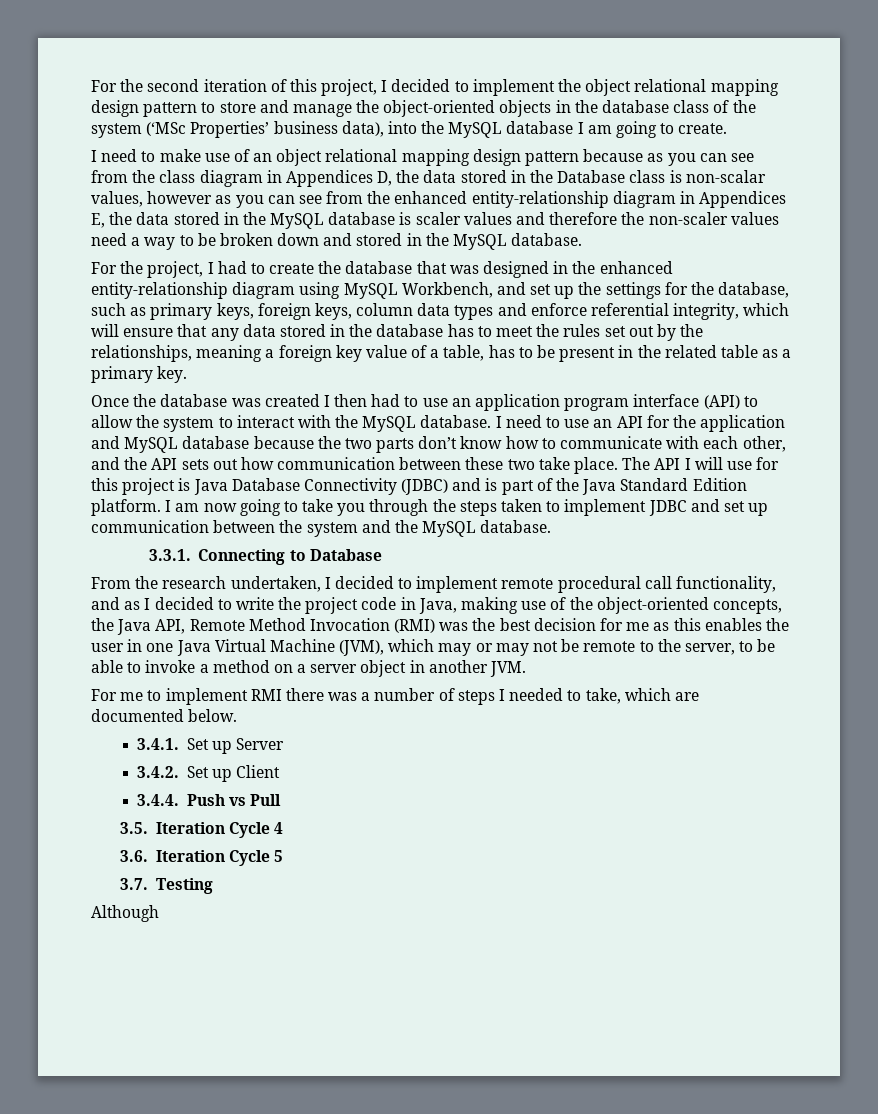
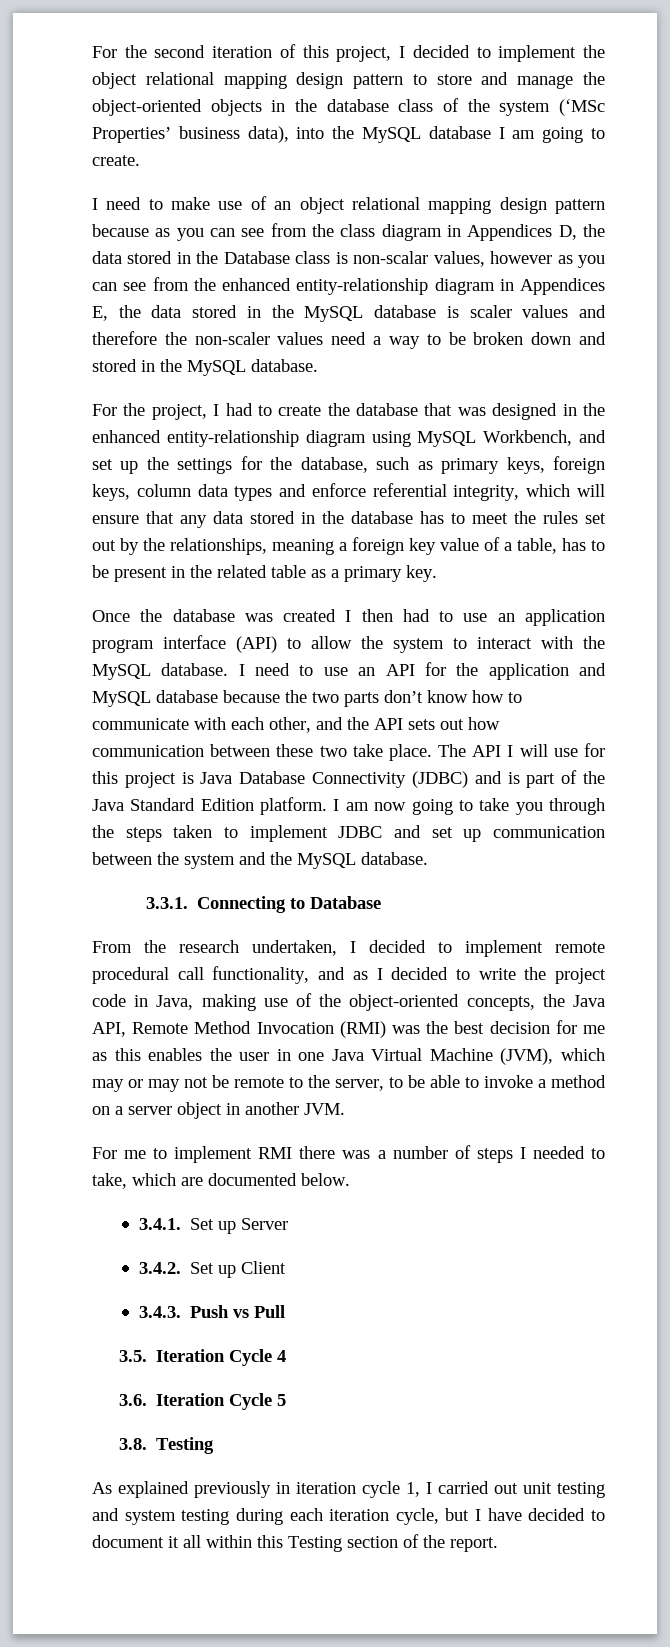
- 3.4.4. Push vs Pull
+ 3.4.3. Push vs Pull
- 3.7. Testing
+ 3.8. Testing
- Although
+ As explained previously in iteration cycle 1, I carried out unit testing and system testing during each iteration cycle, but I have decided to document it all within this Testing section of the report.

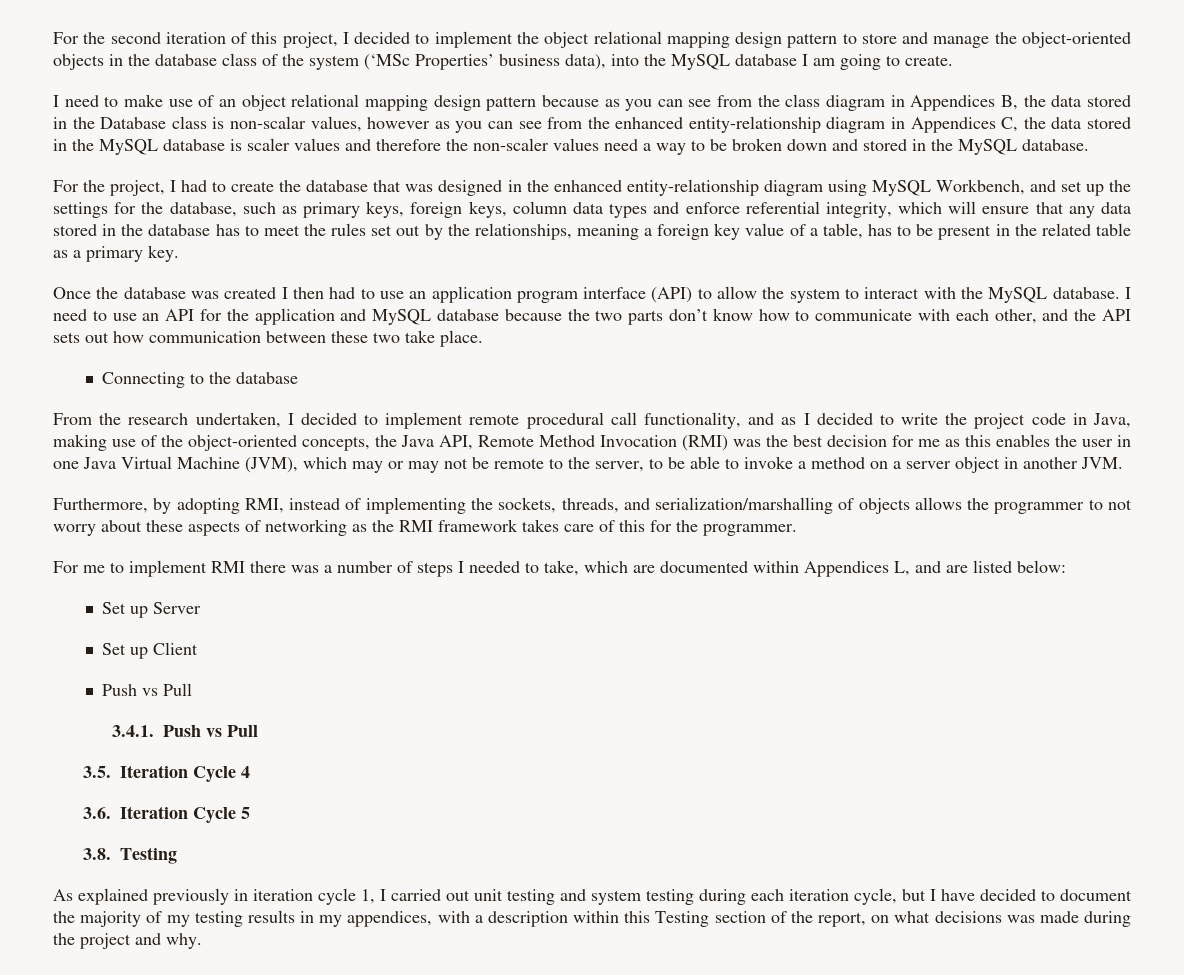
- I need to make use of an object relational mapping design pattern because as you can see from the class diagram in Appendices D, the data stored in the Database class is non-scalar values, however as you can see from the enhanced entity-relationship diagram in Appendices E, the data stored in the MySQL database is scaler values and therefore the non-scaler values need a way to be broken down and stored in the MySQL database.
+ I need to make use of an object relational mapping design pattern because as you can see from the class diagram in Appendices B, the data stored in the Database class is non-scalar values, however as you can see from the enhanced entity-relationship diagram in Appendices C, the data stored in the MySQL database is scaler values and therefore the non-scaler values need a way to be broken down and stored in the MySQL database.
- I need to use an API for the application and MySQL database because the two parts don’t know how to communicate with each other, and the API sets out how communication between these two take place. The API I will use for this project is Java Database Connectivity (JDBC) and is part of the Java Standard Edition platform. I am now going to take you through the steps taken to implement JDBC and set up communication between the system and the MySQL database.
- 3.3.1. Connecting to Database
+ I need to use an API for the application and MySQL database because the two parts don’t know how to communicate with each other, and the API sets out how communication between these two take place.
+ Connecting to the database
+ Furthermore, by adopting RMI, instead of implementing the sockets, threads, and serialization/marshalling of objects allows the programmer to not worry about these aspects of networking as the RMI framework takes care of this for the programmer.
- For me to implement RMI there was a number of steps I needed to take, which are documented below.
- 3.4.1. Set up Server
+ For me to implement RMI there was a number of steps I needed to take, which are documented within Appendices L, and are listed below:
+ Set up Server
- 3.4.2. Set up Client
- 3.4.3. Push vs Pull
+ Set up Client
+ Push vs Pull
+ 3.4.1. Push vs Pull
- As explained previously in iteration cycle 1, I carried out unit testing and system testing during each iteration cycle, but I have decided to document it all within this Testing section of the report.
+ As explained previously in iteration cycle 1, I carried out unit testing and system testing during each iteration cycle, but I have decided to document the majority of my testing results in my appendices, with a description within this Testing section of the report, on what decisions was made during the project and why.

